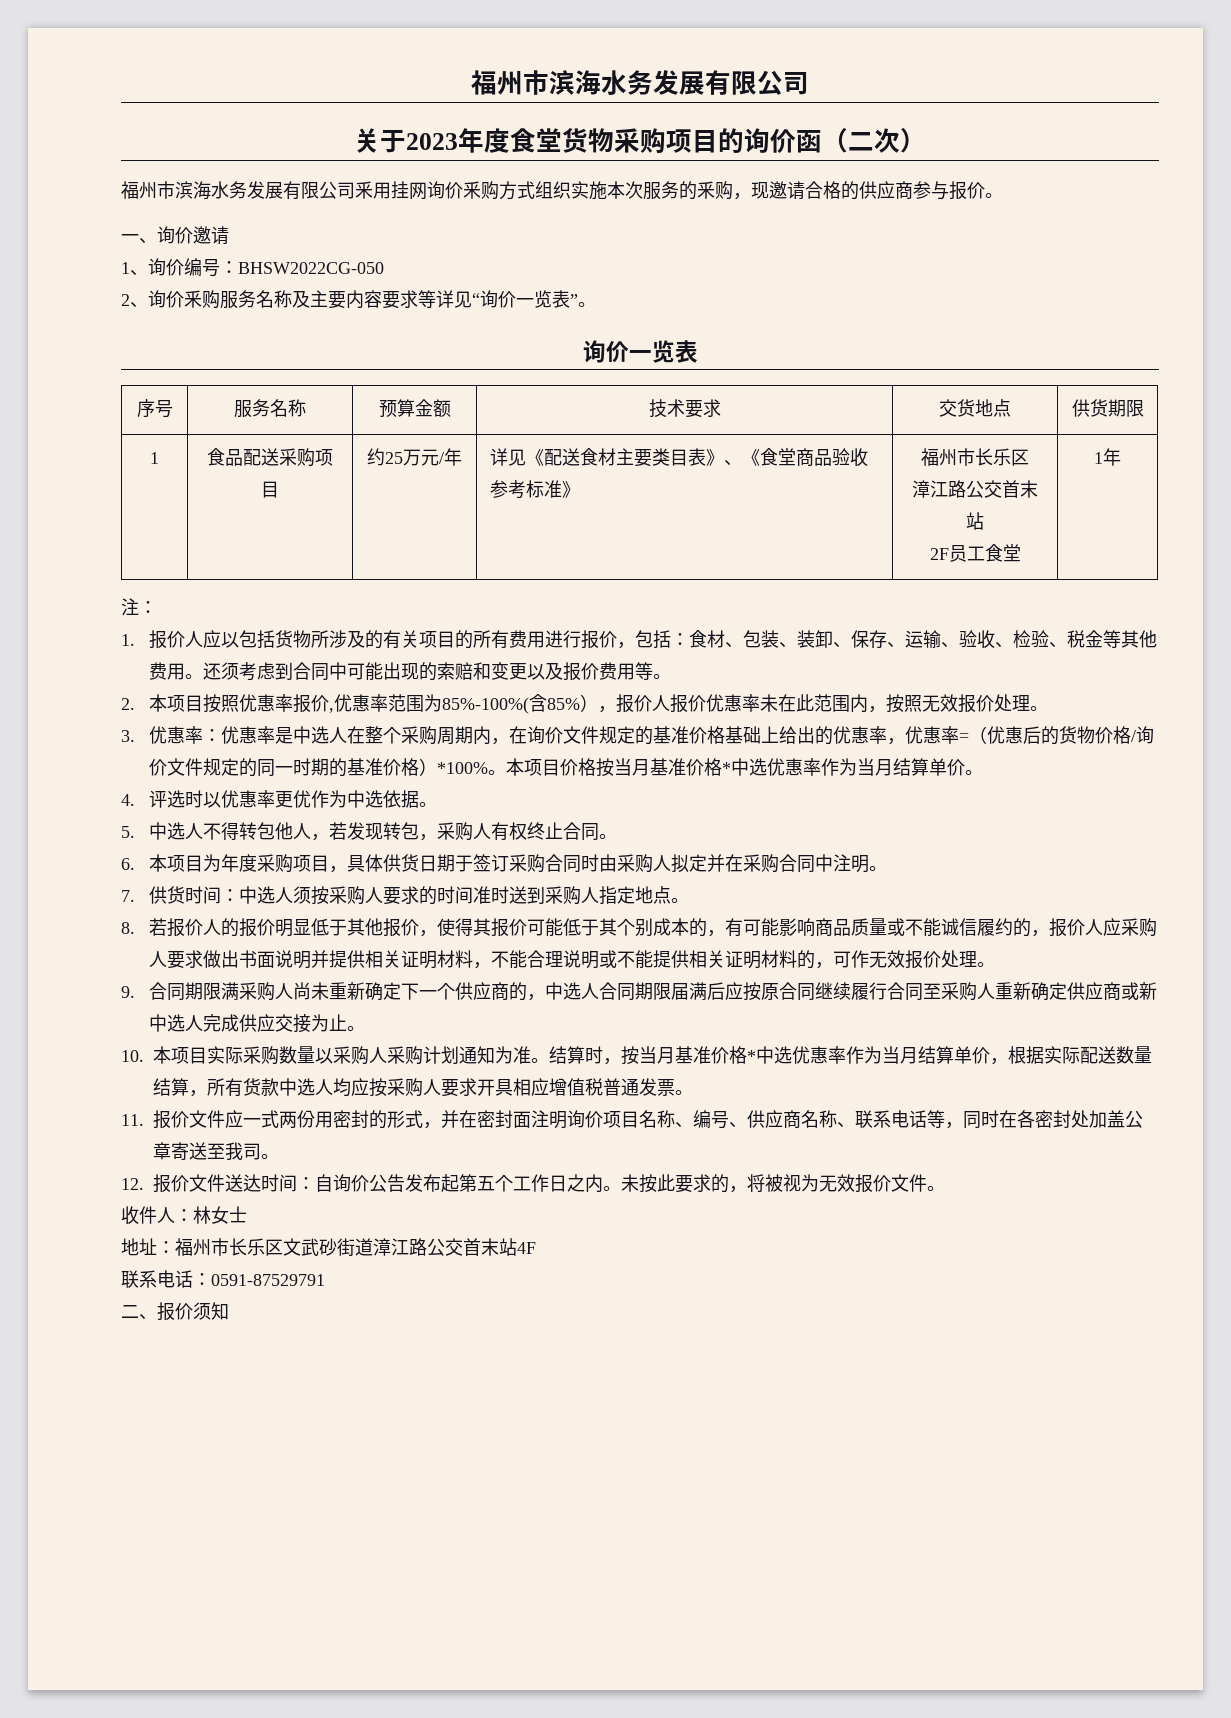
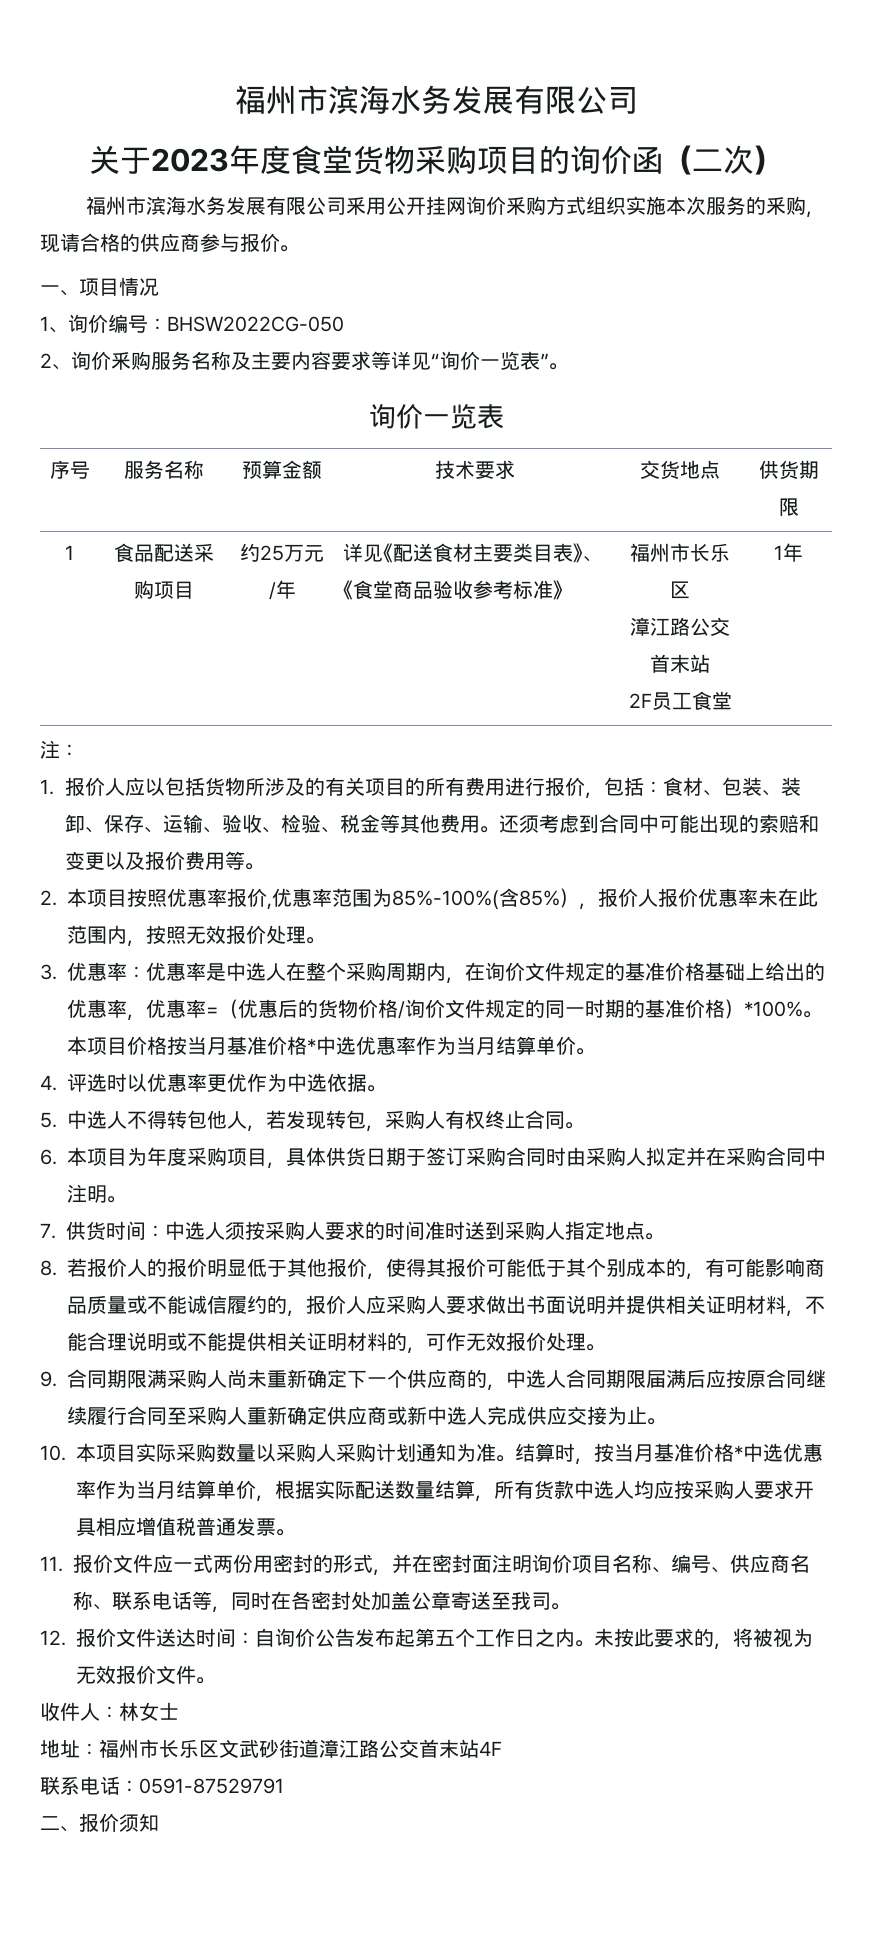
- 福州市滨海水务发展有限公司釆用挂网询价釆购方式组织实施本次服务的釆购，现邀请合格的供应商参与报价。
+ 福州市滨海水务发展有限公司釆用公开挂网询价釆购方式组织实施本次服务的釆购，现请合格的供应商参与报价。
- 一、询价邀请
+ 一、项目情况

